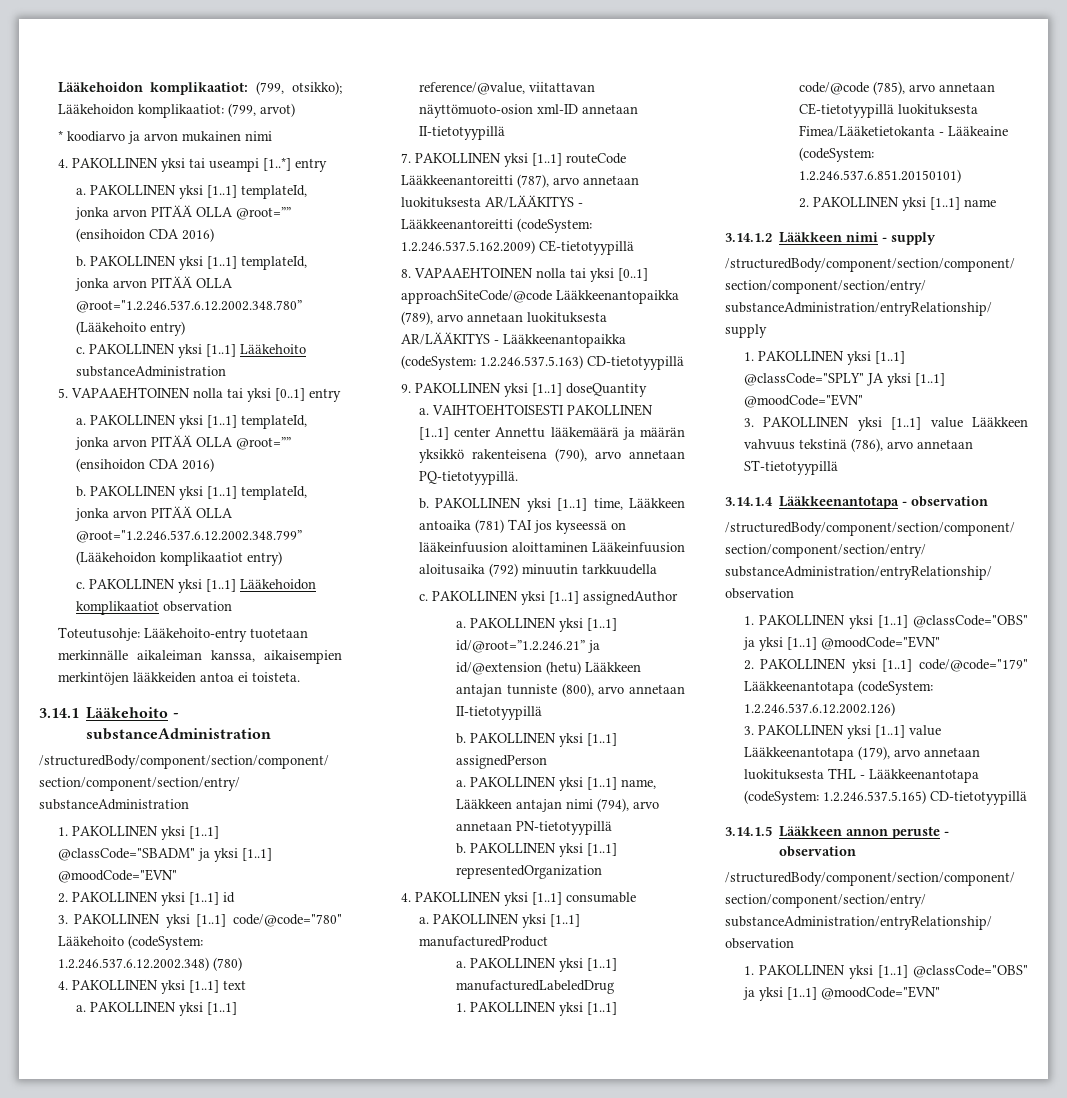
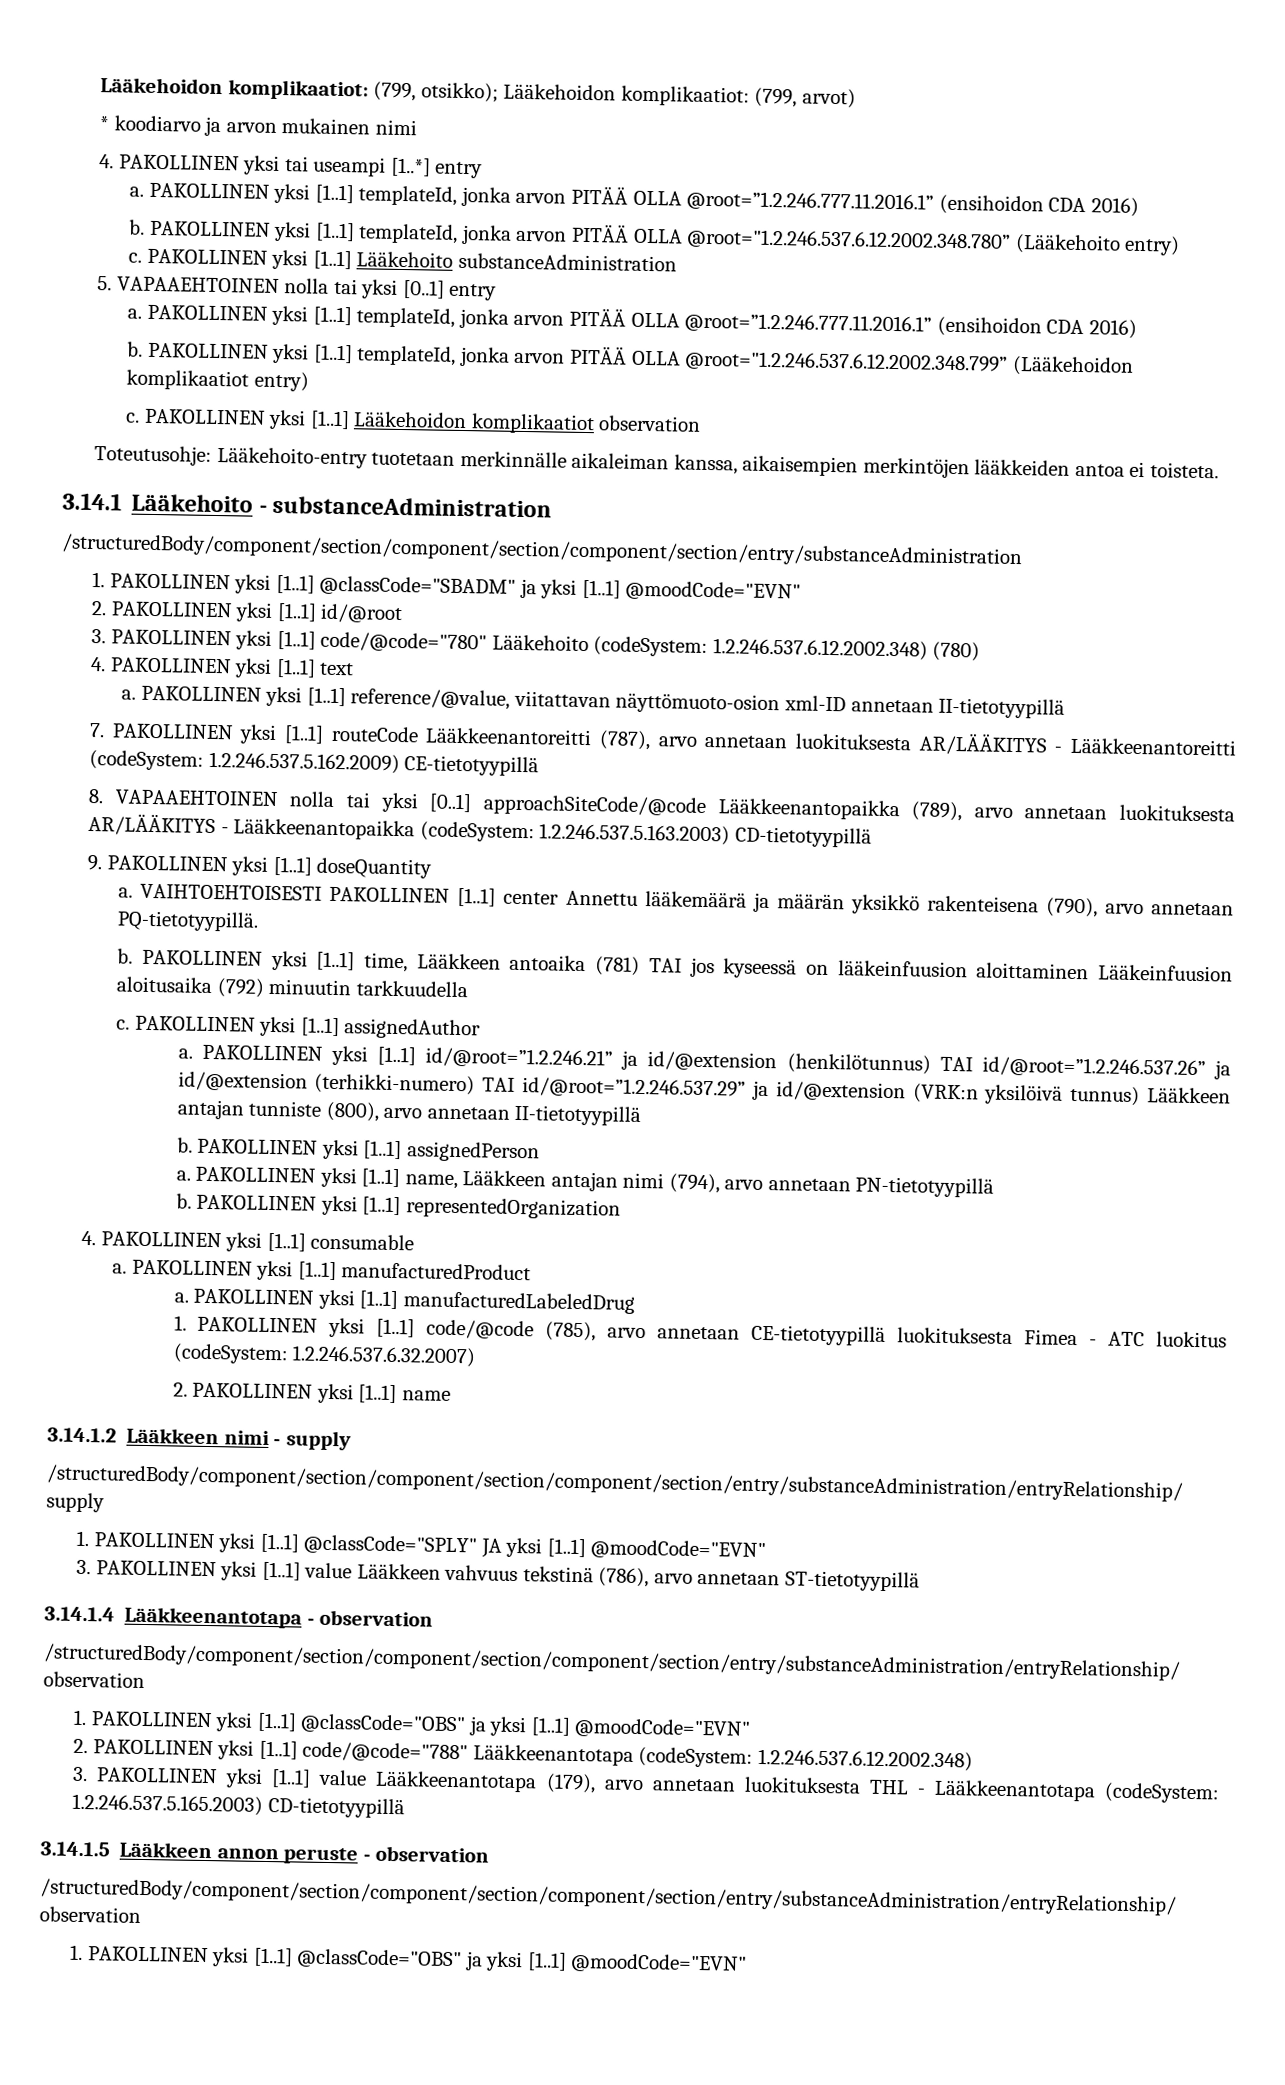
  4. PAKOLLINEN yksi tai useampi [1..*] entry
- a. PAKOLLINEN yksi [1..1] templateId, jonka arvon PITÄÄ OLLA @root=”” (ensihoidon CDA 2016)
+ a. PAKOLLINEN yksi [1..1] templateId, jonka arvon PITÄÄ OLLA @root=”1.2.246.777.11.2016.1” (ensihoidon CDA 2016)
  5. VAPAAEHTOINEN nolla tai yksi [0..1] entry
- a. PAKOLLINEN yksi [1..1] templateId, jonka arvon PITÄÄ OLLA @root=”” (ensihoidon CDA 2016)
+ a. PAKOLLINEN yksi [1..1] templateId, jonka arvon PITÄÄ OLLA @root=”1.2.246.777.11.2016.1” (ensihoidon CDA 2016)
- 2. PAKOLLINEN yksi [1..1] id
+ 2. PAKOLLINEN yksi [1..1] id/@root
- 8. VAPAAEHTOINEN nolla tai yksi [0..1] approachSiteCode/@code Lääkkeenantopaikka (789), arvo annetaan luokituksesta AR/LÄÄKITYS - Lääkkeenantopaikka (codeSystem: 1.2.246.537.5.163) CD-tietotyypillä
+ 8. VAPAAEHTOINEN nolla tai yksi [0..1] approachSiteCode/@code Lääkkeenantopaikka (789), arvo annetaan luokituksesta AR/LÄÄKITYS - Lääkkeenantopaikka (codeSystem: 1.2.246.537.5.163.2003) CD-tietotyypillä
- PAKOLLINEN yksi [1..1] id/@root=”1.2.246.21” ja id/@extension (hetu) Lääkkeen antajan tunniste (800), arvo annetaan II-tietotyypillä
+ PAKOLLINEN yksi [1..1] id/@root=”1.2.246.21” ja id/@extension (henkilötunnus) TAI id/@root=”1.2.246.537.26” ja id/@extension (terhikki-numero) TAI id/@root=”1.2.246.537.29” ja id/@extension (VRK:n yksilöivä tunnus) Lääkkeen antajan tunniste (800), arvo annetaan II-tietotyypillä
- 1. PAKOLLINEN yksi [1..1] code/@code (785), arvo annetaan CE-tietotyypillä luokituksesta Fimea/Lääketietokanta - Lääkeaine (codeSystem: 1.2.246.537.6.851.20150101)
+ 1. PAKOLLINEN yksi [1..1] code/@code (785), arvo annetaan CE-tietotyypillä luokituksesta Fimea - ATC luokitus (codeSystem: 1.2.246.537.6.32.2007)
- 2. PAKOLLINEN yksi [1..1] code/@code="179" Lääkkeenantotapa (codeSystem: 1.2.246.537.6.12.2002.126)
+ 2. PAKOLLINEN yksi [1..1] code/@code="788" Lääkkeenantotapa (codeSystem: 1.2.246.537.6.12.2002.348)
- 3. PAKOLLINEN yksi [1..1] value Lääkkeenantotapa (179), arvo annetaan luokituksesta THL - Lääkkeenantotapa (codeSystem: 1.2.246.537.5.165) CD-tietotyypillä
+ 3. PAKOLLINEN yksi [1..1] value Lääkkeenantotapa (179), arvo annetaan luokituksesta THL - Lääkkeenantotapa (codeSystem: 1.2.246.537.5.165.2003) CD-tietotyypillä

